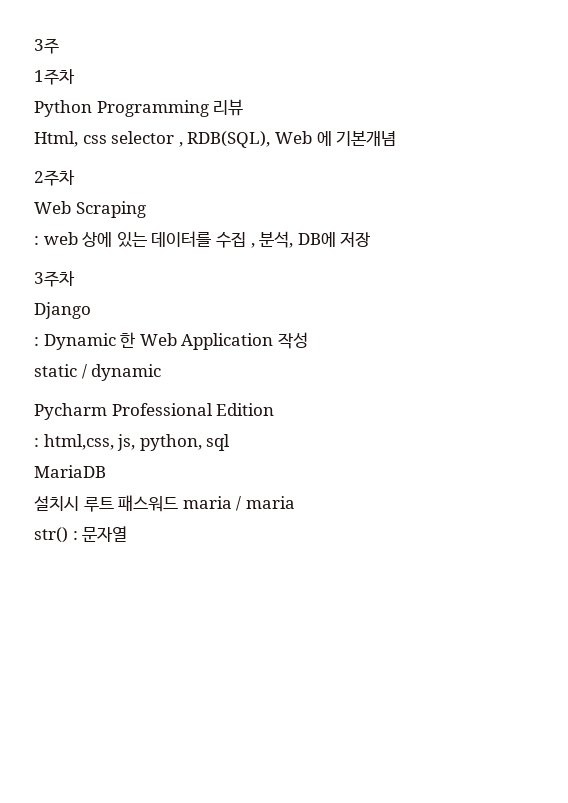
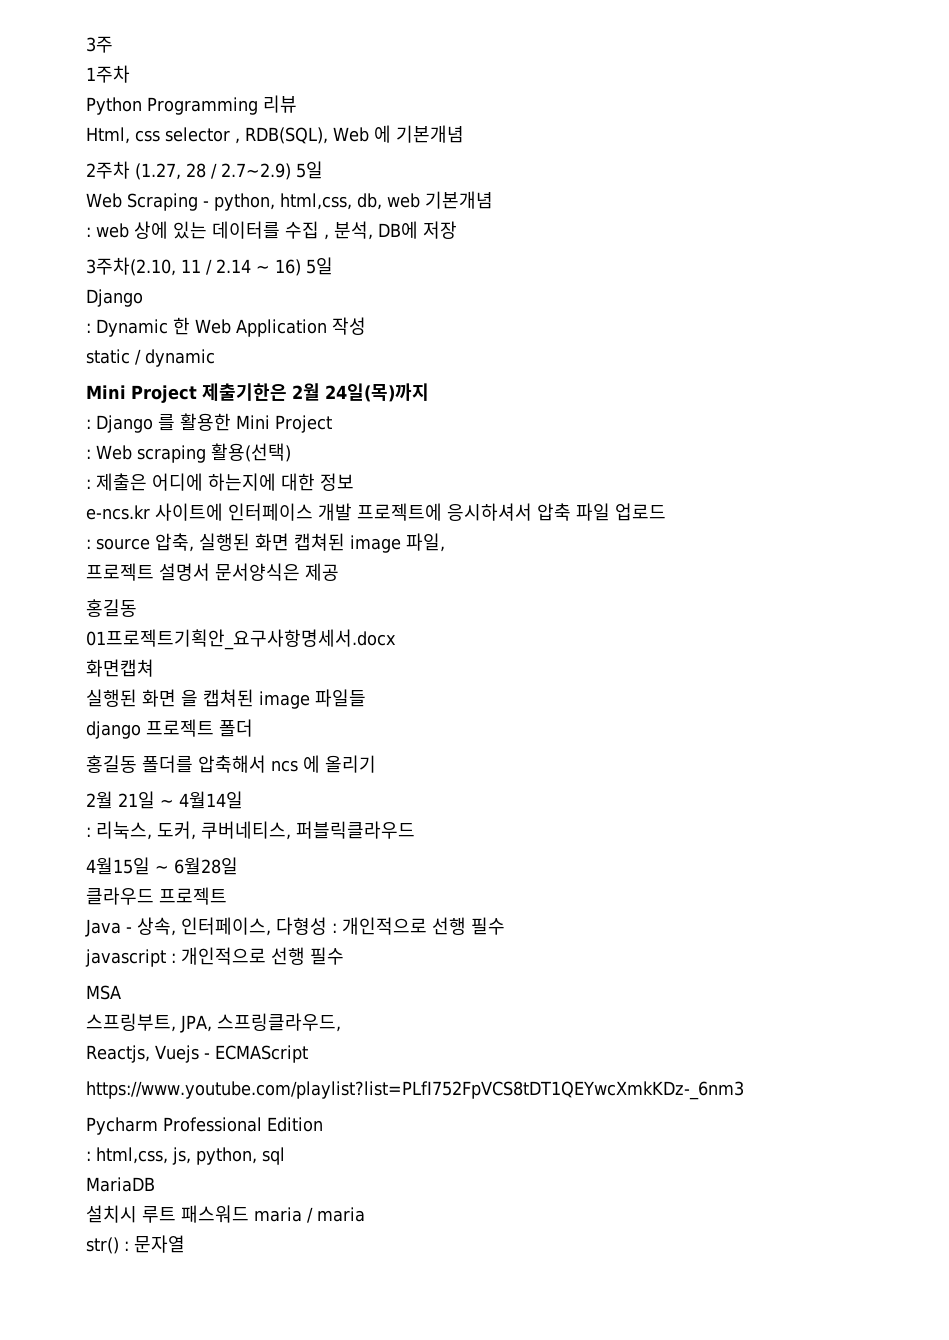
- 2주차
- Web Scraping
+ 2주차 (1.27, 28 / 2.7~2.9) 5일
+ Web Scraping - python, html,css, db, web 기본개념
- 3주차
+ 3주차(2.10, 11 / 2.14 ~ 16) 5일
+ Mini Project 제출기한은 2월 24일(목)까지
+ : Django 를 활용한 Mini Project
+ : Web scraping 활용(선택)
+ : 제출은 어디에 하는지에 대한 정보
+ e-ncs.kr 사이트에 인터페이스 개발 프로젝트에 응시하셔서 압축 파일 업로드
+ : source 압축, 실행된 화면 캡쳐된 image 파일,
+ 프로젝트 설명서 문서양식은 제공
+ 홍길동
+ 01프로젝트기획안_요구사항명세서.docx
+ 화면캡쳐
+ 실행된 화면 을 캡쳐된 image 파일들
+ django 프로젝트 폴더
+ 홍길동 폴더를 압축해서 ncs 에 올리기
+ 2월 21일 ~ 4월14일
+ : 리눅스, 도커, 쿠버네티스, 퍼블릭클라우드
+ 4월15일 ~ 6월28일
+ 클라우드 프로젝트
+ Java - 상속, 인터페이스, 다형성 : 개인적으로 선행 필수
+ javascript : 개인적으로 선행 필수
+ MSA
+ 스프링부트, JPA, 스프링클라우드,
+ Reactjs, Vuejs - ECMAScript
+ https://www.youtube.com/playlist?list=PLfI752FpVCS8tDT1QEYwcXmkKDz-_6nm3

